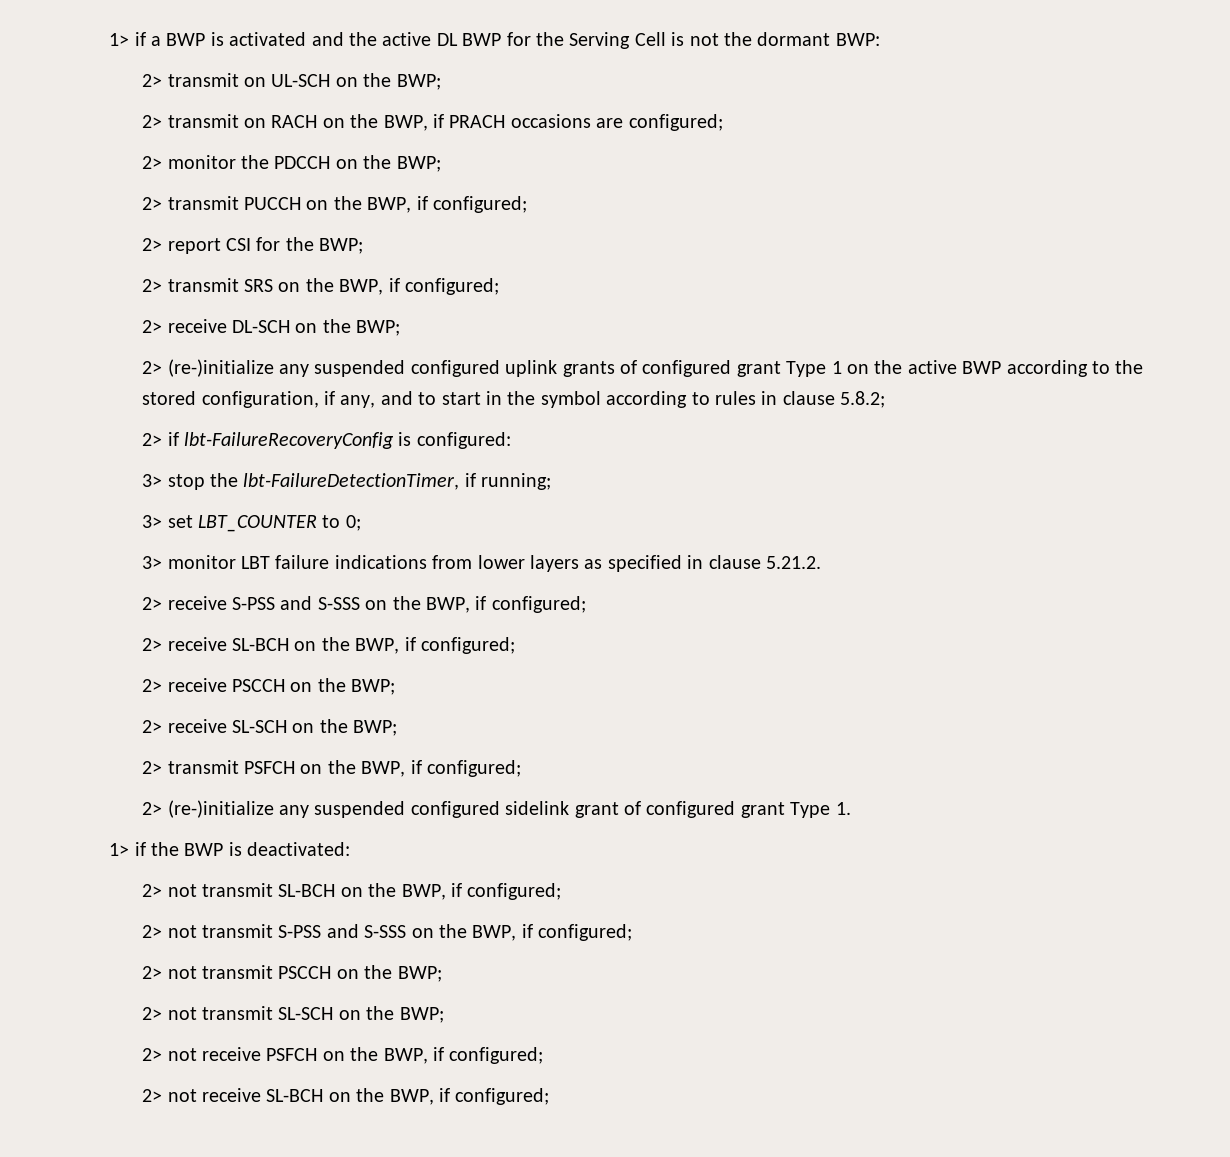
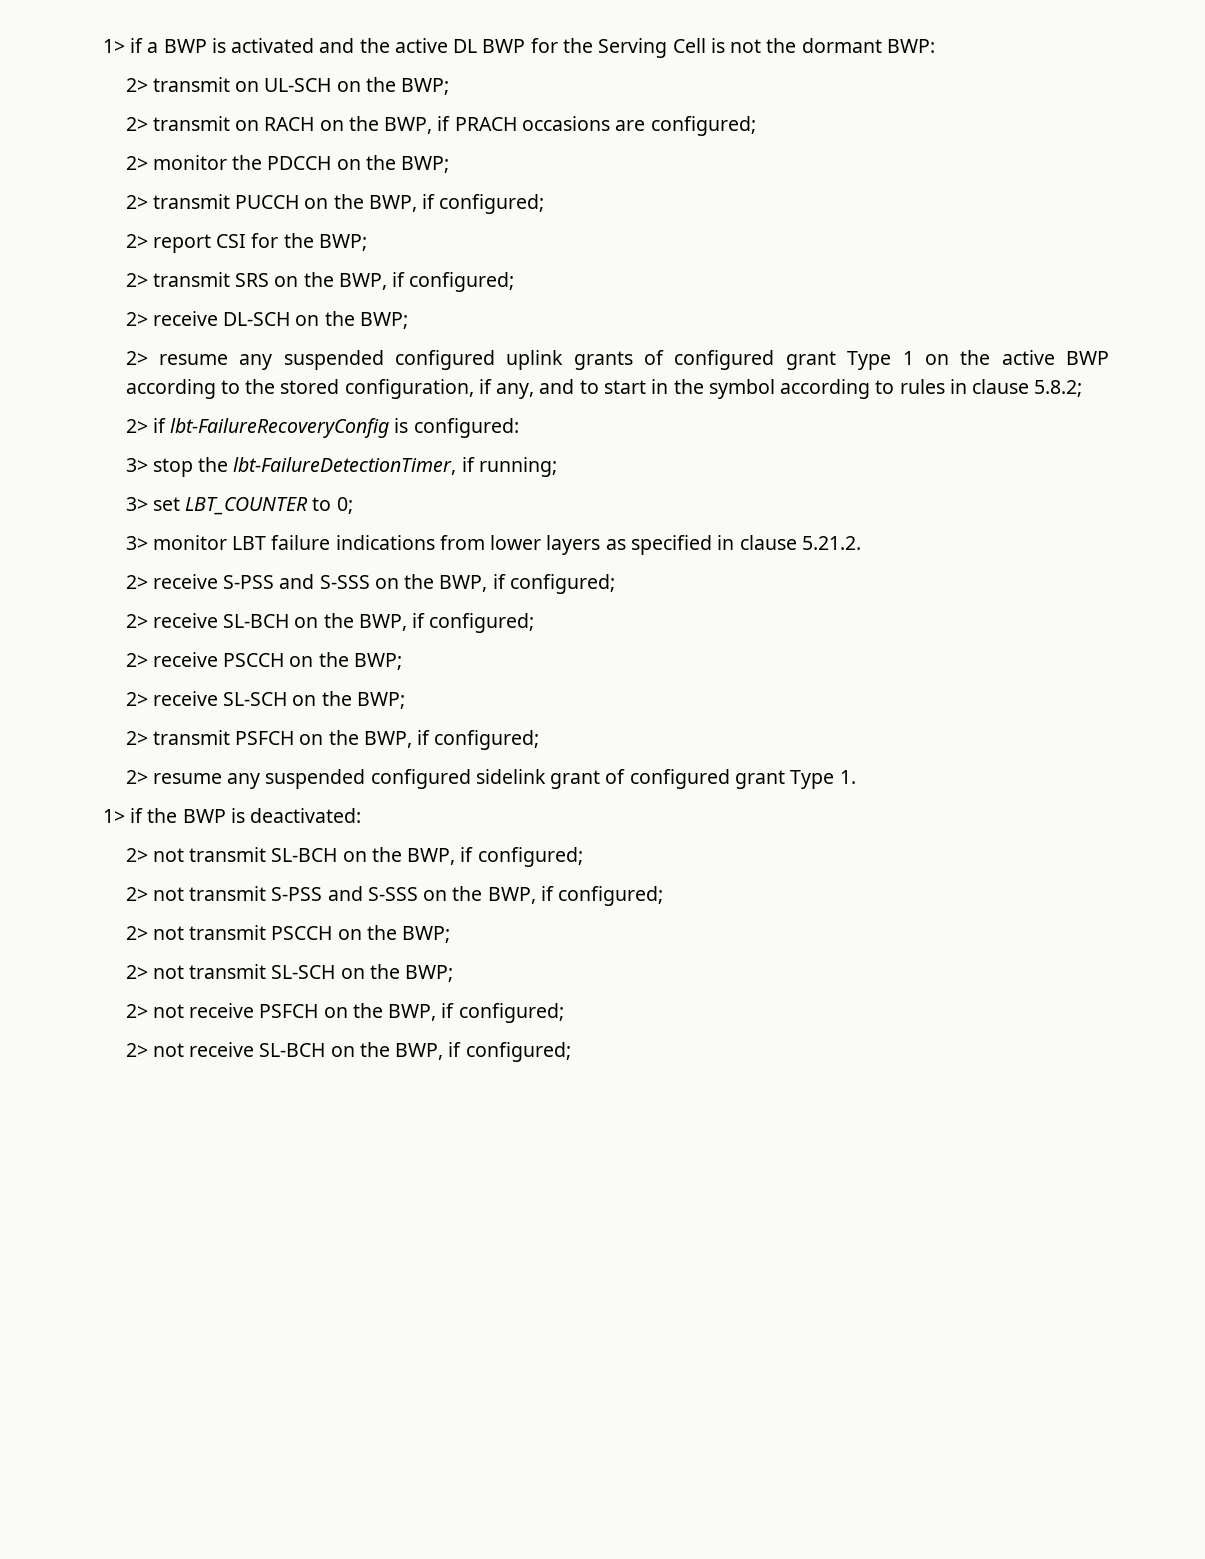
- 2> (re-)initialize any suspended configured uplink grants of configured grant Type 1 on the active BWP according to the stored configuration, if any, and to start in the symbol according to rules in clause 5.8.2;
+ 2> resume any suspended configured uplink grants of configured grant Type 1 on the active BWP according to the stored configuration, if any, and to start in the symbol according to rules in clause 5.8.2;
- 2> (re-)initialize any suspended configured sidelink grant of configured grant Type 1.
+ 2> resume any suspended configured sidelink grant of configured grant Type 1.

